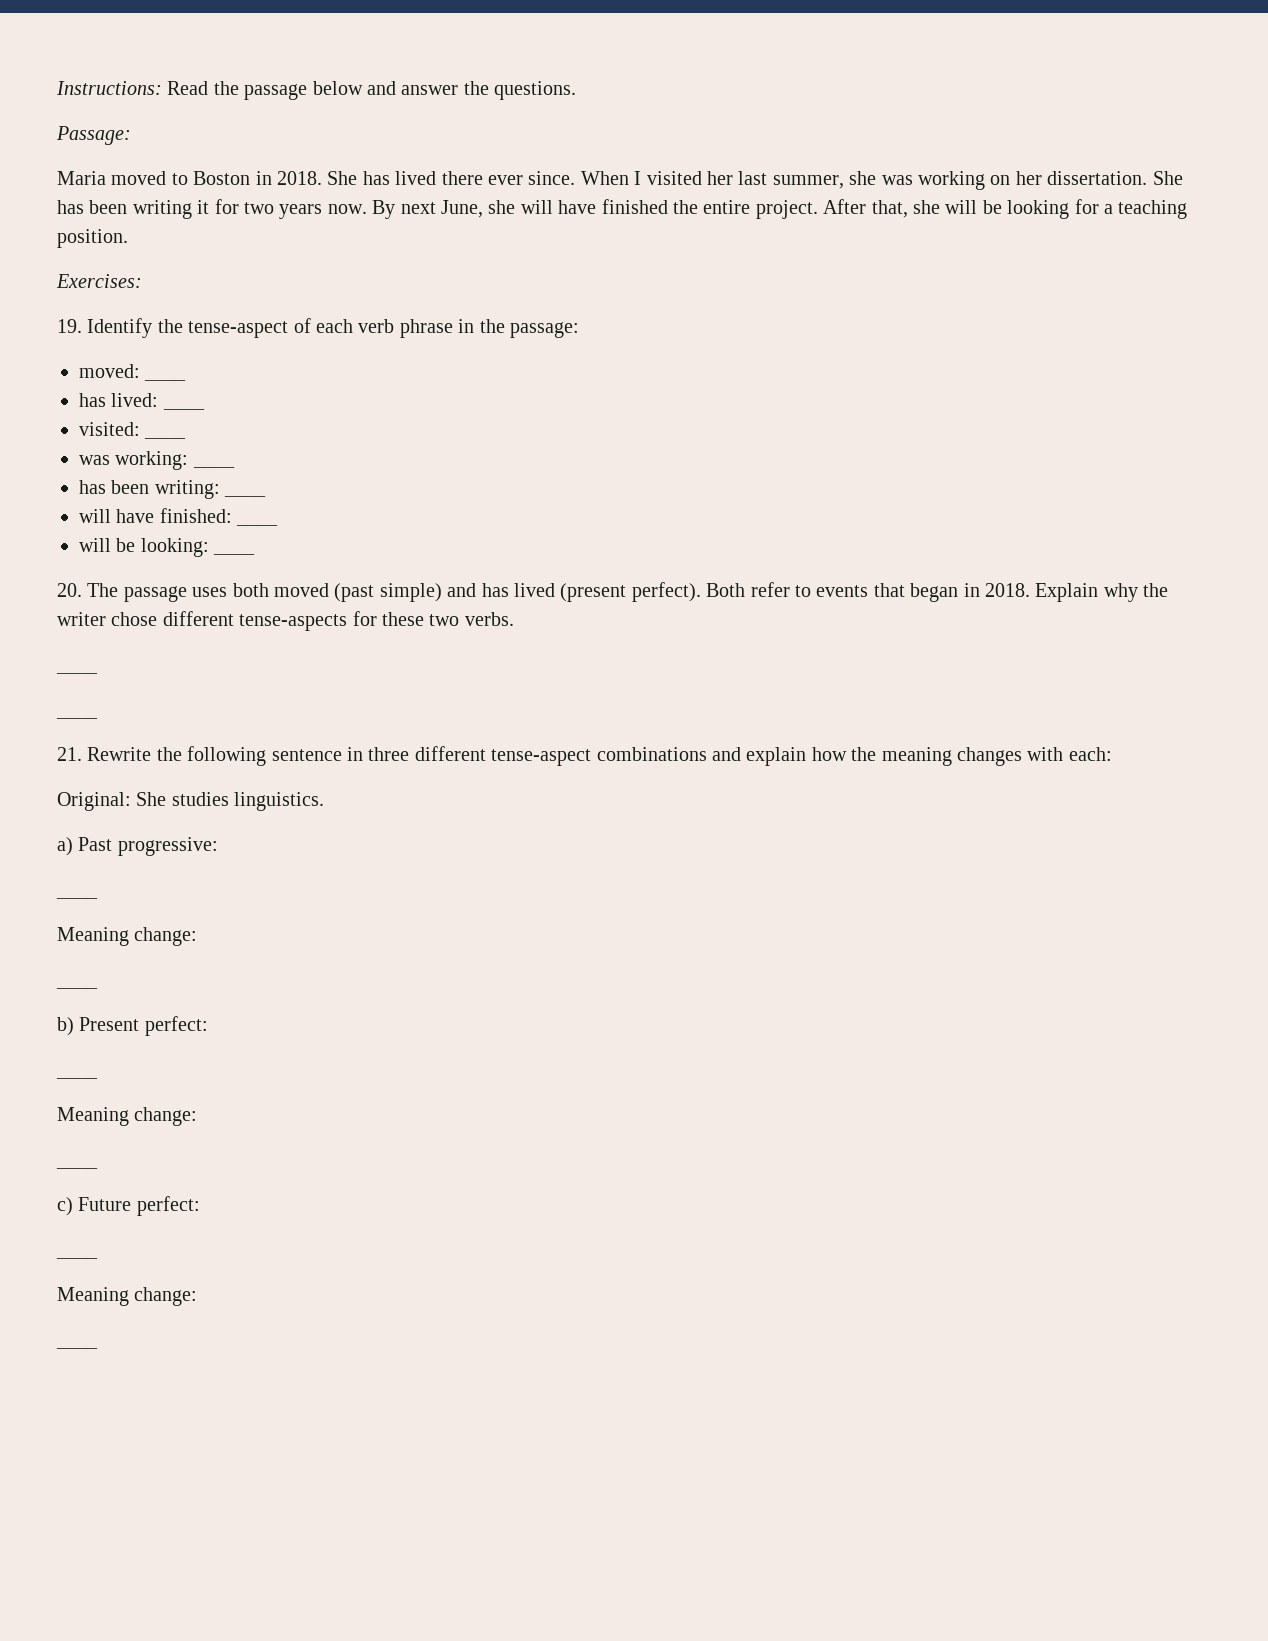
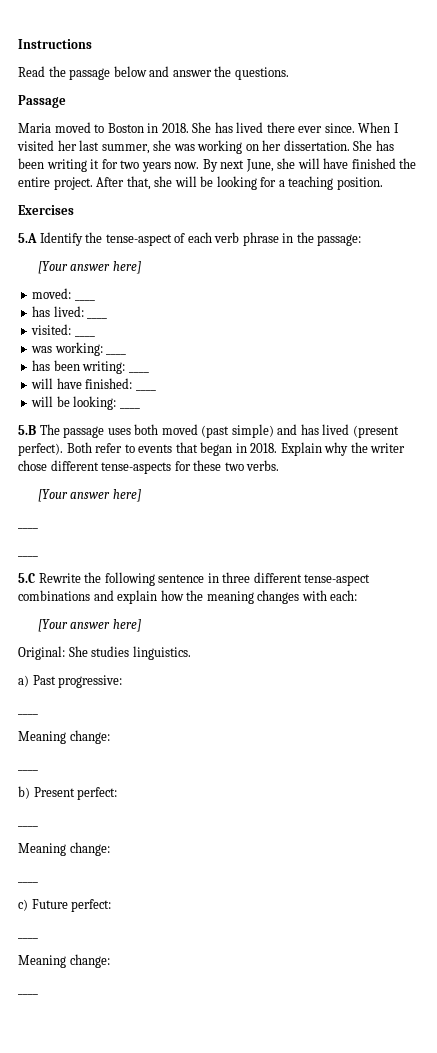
- Instructions: Read the passage below and answer the questions.
+ Instructions
+ Read the passage below and answer the questions.
- Passage:
+ Passage
- Exercises:
- 19. Identify the tense-aspect of each verb phrase in the passage:
+ Exercises
+ 5.A Identify the tense-aspect of each verb phrase in the passage:
+ [Your answer here]
- 20. The passage uses both moved (past simple) and has lived (present perfect).
+ 5.B The passage uses both moved (past simple) and has lived (present perfect).
  Explain why the writer chose different tense-aspects for these two verbs.
+ [Your answer here]
- 21. Rewrite the following sentence in three different tense-aspect combinations and explain how the meaning changes with each:
+ 5.C Rewrite the following sentence in three different tense-aspect combinations and explain how the meaning changes with each:
+ [Your answer here]

